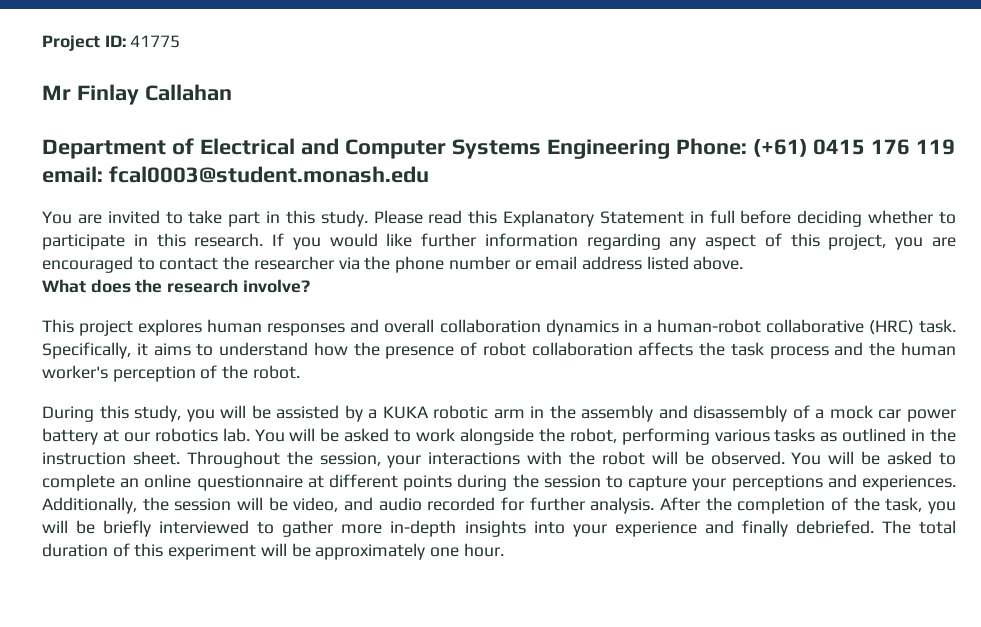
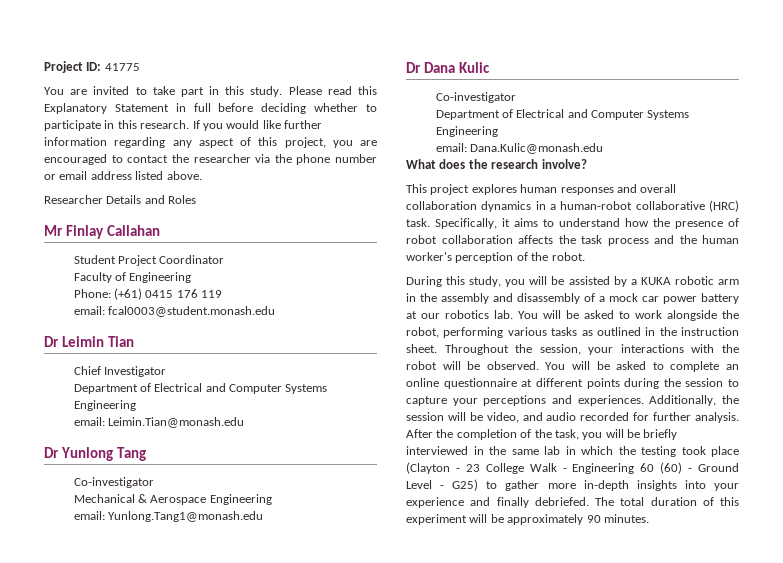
- Mr Finlay Callahan
- Department of Electrical and Computer Systems Engineering Phone: (+61) 0415 176 119 email: fcal0003@student.monash.edu
+ Researcher Details and Roles
+ Mr Finlay Callahan
+ Student Project Coordinator
+ Faculty of Engineering
+ Phone: (+61) 0415 176 119
+ email: fcal0003@student.monash.edu
+ Dr Leimin Tian
+ Chief Investigator
+ Department of Electrical and Computer Systems Engineering
+ email: Leimin.Tian@monash.edu
+ Dr Yunlong Tang
+ Co-investigator
+ Mechanical & Aerospace Engineering
+ email: Yunlong.Tang1@monash.edu
+ Dr Dana Kulic
+ Co-investigator
+ Department of Electrical and Computer Systems Engineering
+ email: Dana.Kulic@monash.edu
- After the completion of the task, you will be briefly interviewed to gather more in-depth insights into your experience and finally debriefed.
+ After the completion of the task, you will be briefly interviewed in the same lab in which the testing took place (Clayton - 23 College Walk - Engineering 60 (60) - Ground Level - G25) to gather more in-depth insights into your experience and finally debriefed.
- The total duration of this experiment will be approximately one hour.
+ The total duration of this experiment will be approximately 90 minutes.

